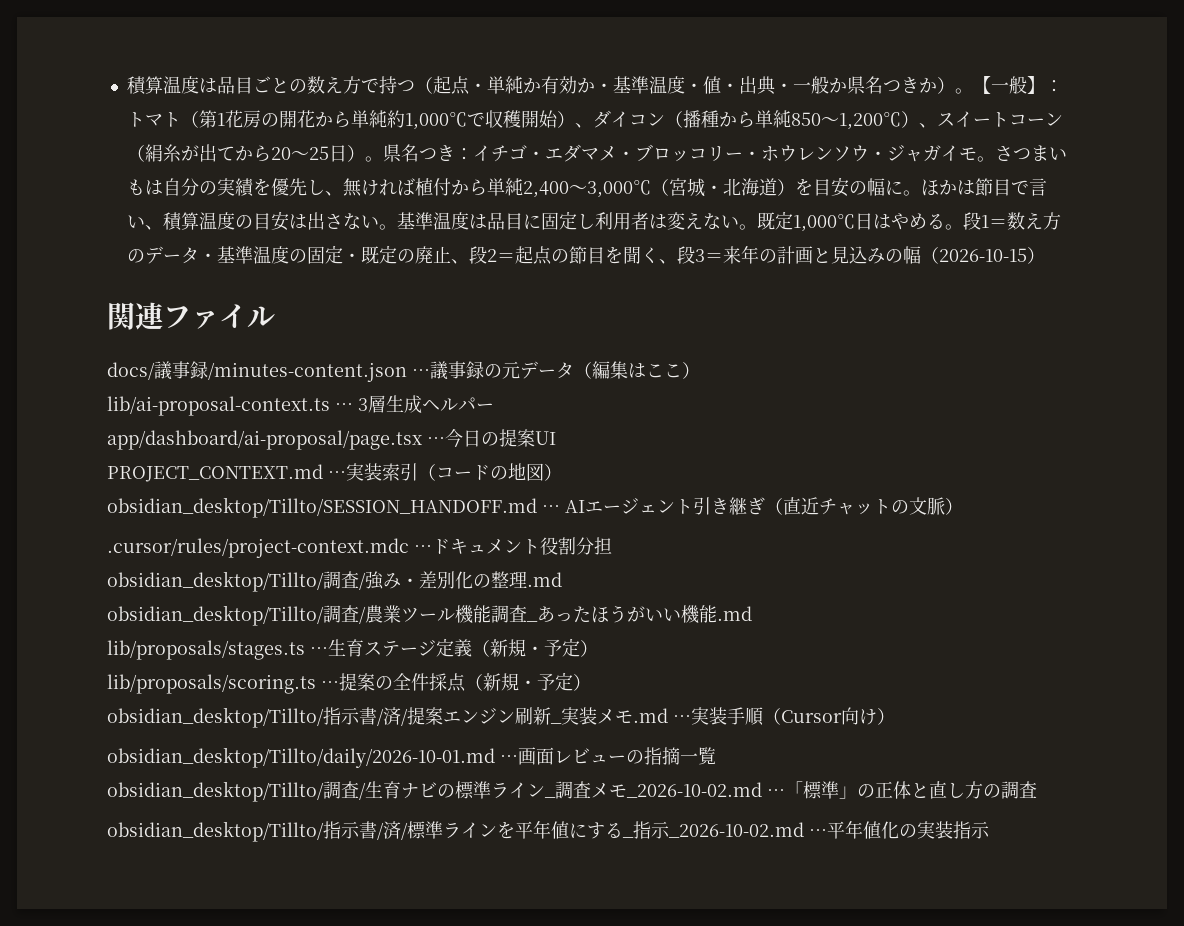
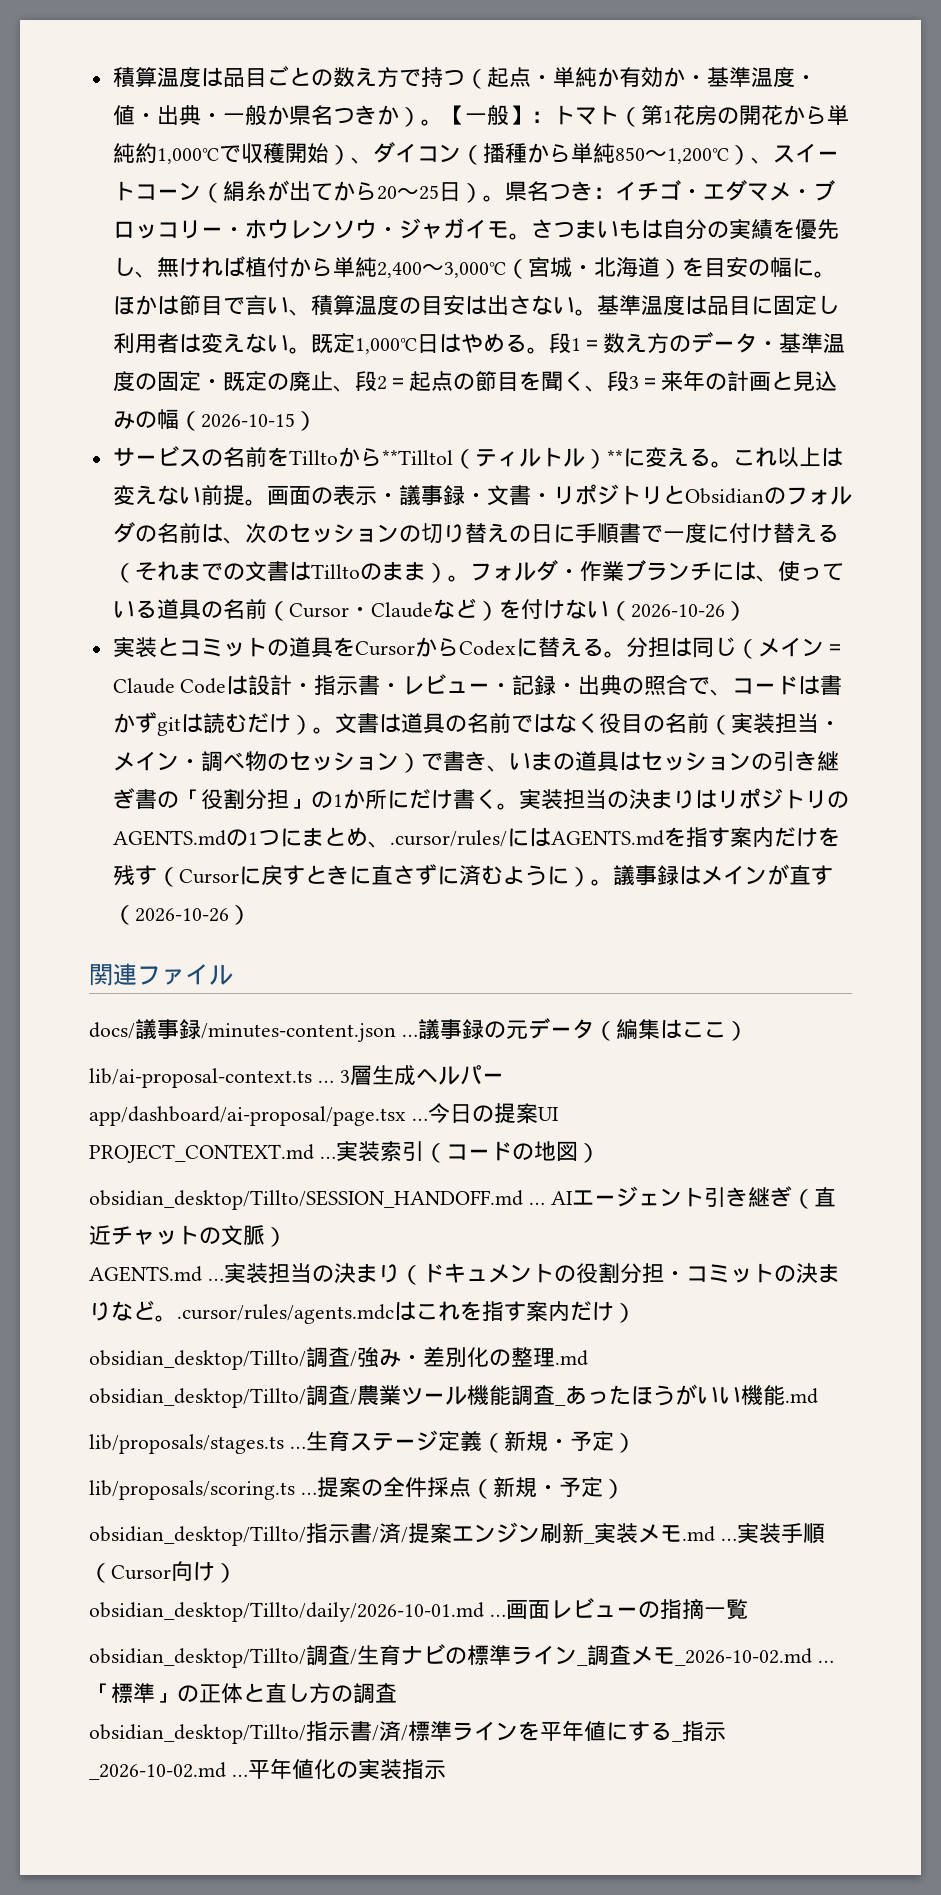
+ サービスの名前をTilltoから**Tilltol（ティルトル）**に変える。これ以上は変えない前提。画面の表示・議事録・文書・リポジトリとObsidianのフォルダの名前は、次のセッションの切り替えの日に手順書で一度に付け替える（それまでの文書はTilltoのまま）。フォルダ・作業ブランチには、使っている道具の名前（Cursor・Claudeなど）を付けない（2026-10-26）
+ 実装とコミットの道具をCursorからCodexに替える。分担は同じ（メイン＝Claude Codeは設計・指示書・レビュー・記録・出典の照合で、コードは書かずgitは読むだけ）。文書は道具の名前ではなく役目の名前（実装担当・メイン・調べ物のセッション）で書き、いまの道具はセッションの引き継ぎ書の「役割分担」の1か所にだけ書く。実装担当の決まりはリポジトリのAGENTS.mdの1つにまとめ、.cursor/rules/にはAGENTS.mdを指す案内だけを残す（Cursorに戻すときに直さずに済むように）。議事録はメインが直す（2026-10-26）
- .cursor/rules/project-context.mdc …ドキュメント役割分担
+ AGENTS.md …実装担当の決まり（ドキュメントの役割分担・コミットの決まりなど。.cursor/rules/agents.mdcはこれを指す案内だけ）

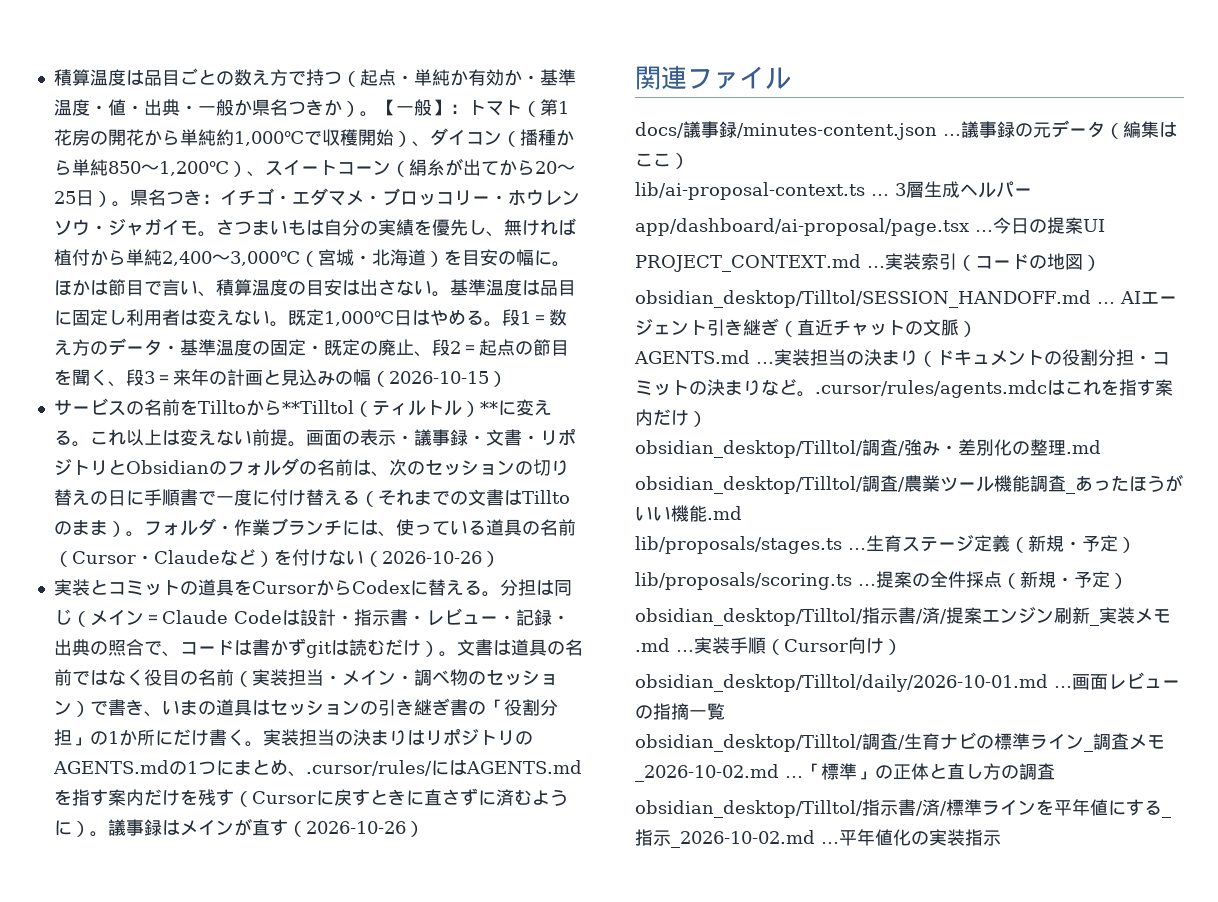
- obsidian_desktop/Tillto/SESSION_HANDOFF.md …
+ obsidian_desktop/Tilltol/SESSION_HANDOFF.md …
- obsidian_desktop/Tillto/調査/強み・差別化の整理.md
+ obsidian_desktop/Tilltol/調査/強み・差別化の整理.md
- obsidian_desktop/Tillto/調査/農業ツール機能調査_あったほうがいい機能.md
+ obsidian_desktop/Tilltol/調査/農業ツール機能調査_あったほうがいい機能.md
- obsidian_desktop/Tillto/指示書/済/提案エンジン刷新_実装メモ.md …
+ obsidian_desktop/Tilltol/指示書/済/提案エンジン刷新_実装メモ.md …
- obsidian_desktop/Tillto/daily/2026-10-01.md …
+ obsidian_desktop/Tilltol/daily/2026-10-01.md …
- obsidian_desktop/Tillto/調査/生育ナビの標準ライン_調査メモ_2026-10-02.md …
+ obsidian_desktop/Tilltol/調査/生育ナビの標準ライン_調査メモ_2026-10-02.md …
- obsidian_desktop/Tillto/指示書/済/標準ラインを平年値にする_指示_2026-10-02.md …
+ obsidian_desktop/Tilltol/指示書/済/標準ラインを平年値にする_指示_2026-10-02.md …

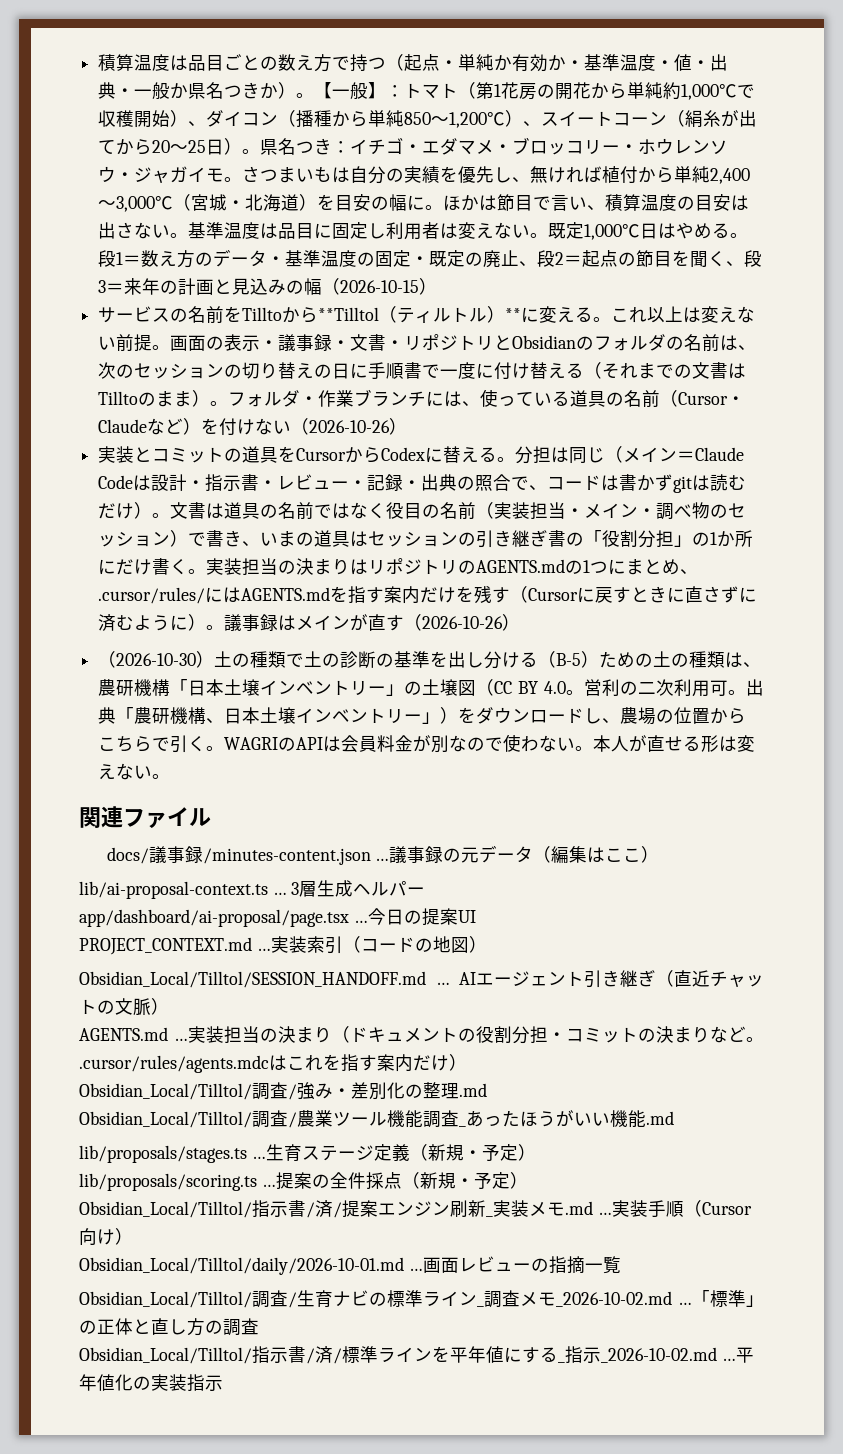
+ （2026-10-30）土の種類で土の診断の基準を出し分ける（B-5）ための土の種類は、農研機構「日本土壌インベントリー」の土壌図（CC BY 4.0。営利の二次利用可。出典「農研機構、日本土壌インベントリー」）をダウンロードし、農場の位置からこちらで引く。WAGRIのAPIは会員料金が別なので使わない。本人が直せる形は変えない。
- obsidian_desktop/Tilltol/SESSION_HANDOFF.md …
+ Obsidian_Local/Tilltol/SESSION_HANDOFF.md …
- obsidian_desktop/Tilltol/調査/強み・差別化の整理.md
+ Obsidian_Local/Tilltol/調査/強み・差別化の整理.md
- obsidian_desktop/Tilltol/調査/農業ツール機能調査_あったほうがいい機能.md
+ Obsidian_Local/Tilltol/調査/農業ツール機能調査_あったほうがいい機能.md
- obsidian_desktop/Tilltol/指示書/済/提案エンジン刷新_実装メモ.md …
+ Obsidian_Local/Tilltol/指示書/済/提案エンジン刷新_実装メモ.md …
- obsidian_desktop/Tilltol/daily/2026-10-01.md …
+ Obsidian_Local/Tilltol/daily/2026-10-01.md …
- obsidian_desktop/Tilltol/調査/生育ナビの標準ライン_調査メモ_2026-10-02.md …
+ Obsidian_Local/Tilltol/調査/生育ナビの標準ライン_調査メモ_2026-10-02.md …
- obsidian_desktop/Tilltol/指示書/済/標準ラインを平年値にする_指示_2026-10-02.md …
+ Obsidian_Local/Tilltol/指示書/済/標準ラインを平年値にする_指示_2026-10-02.md …

